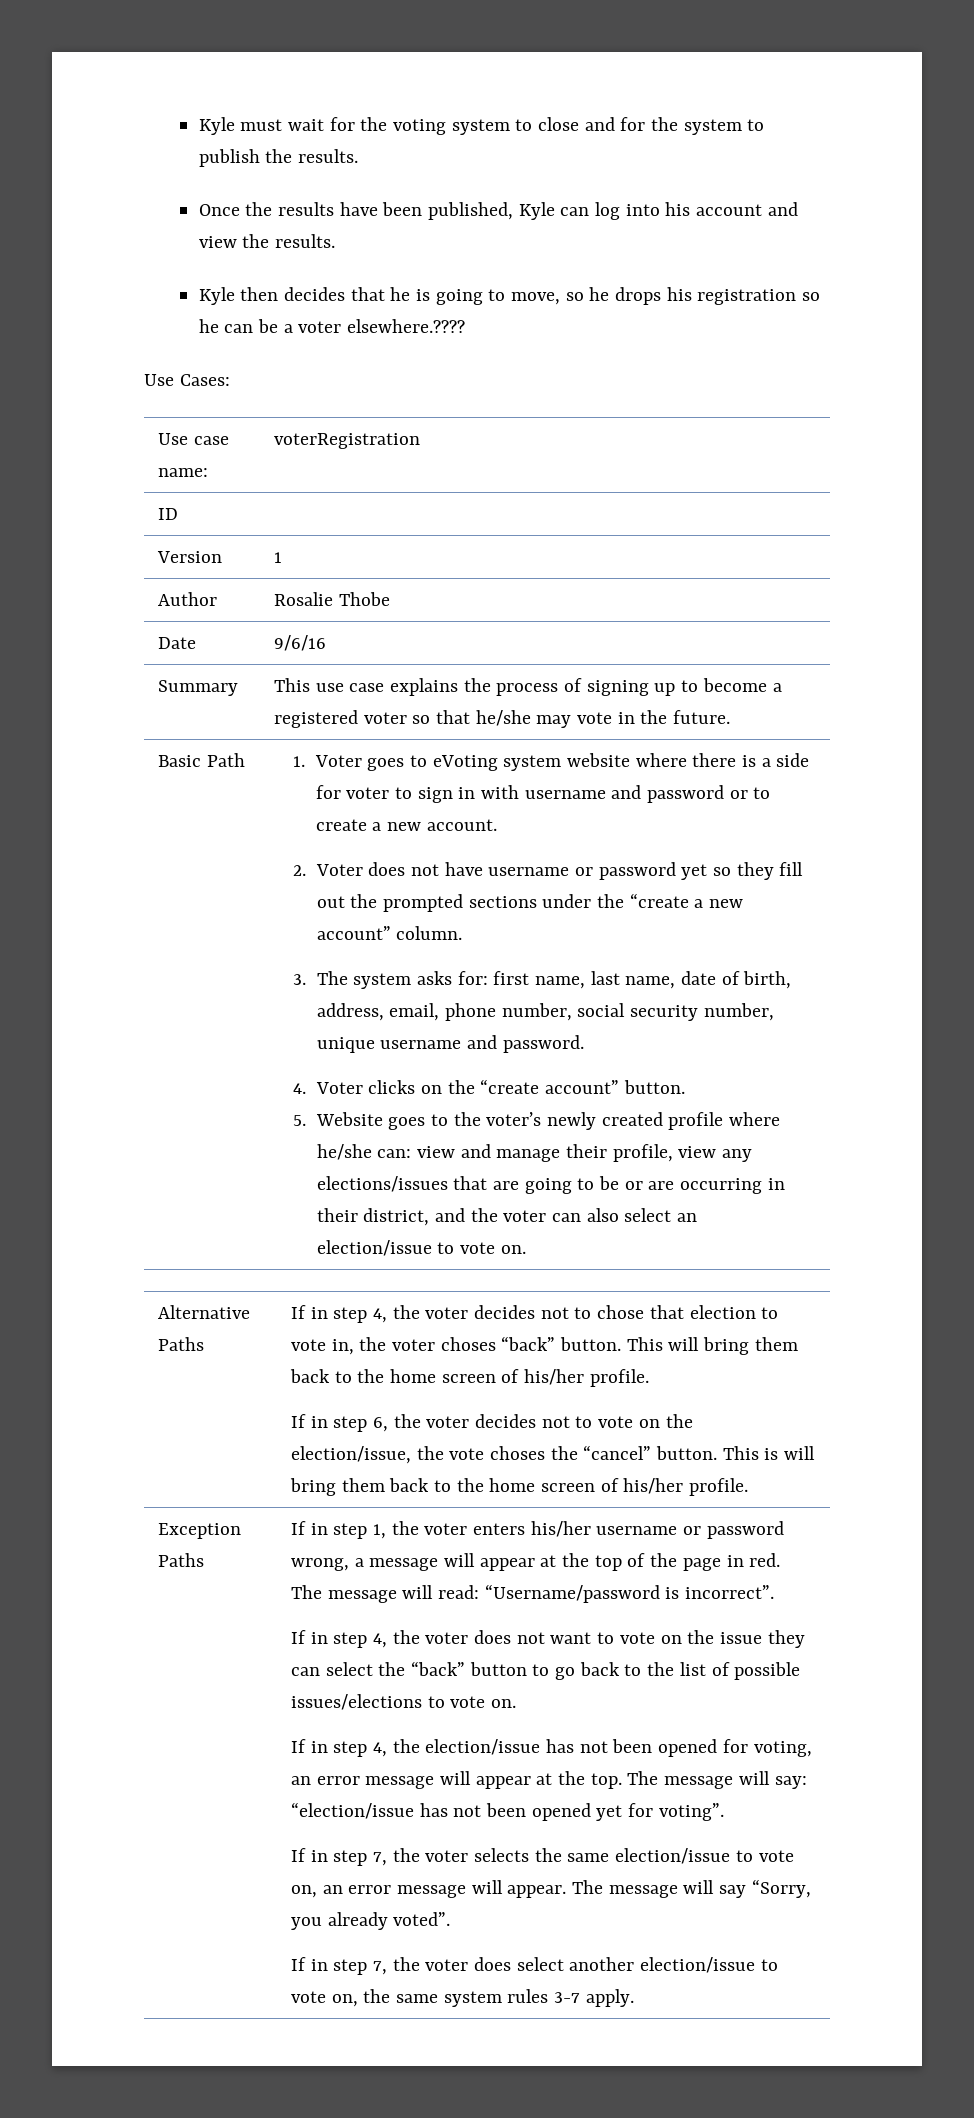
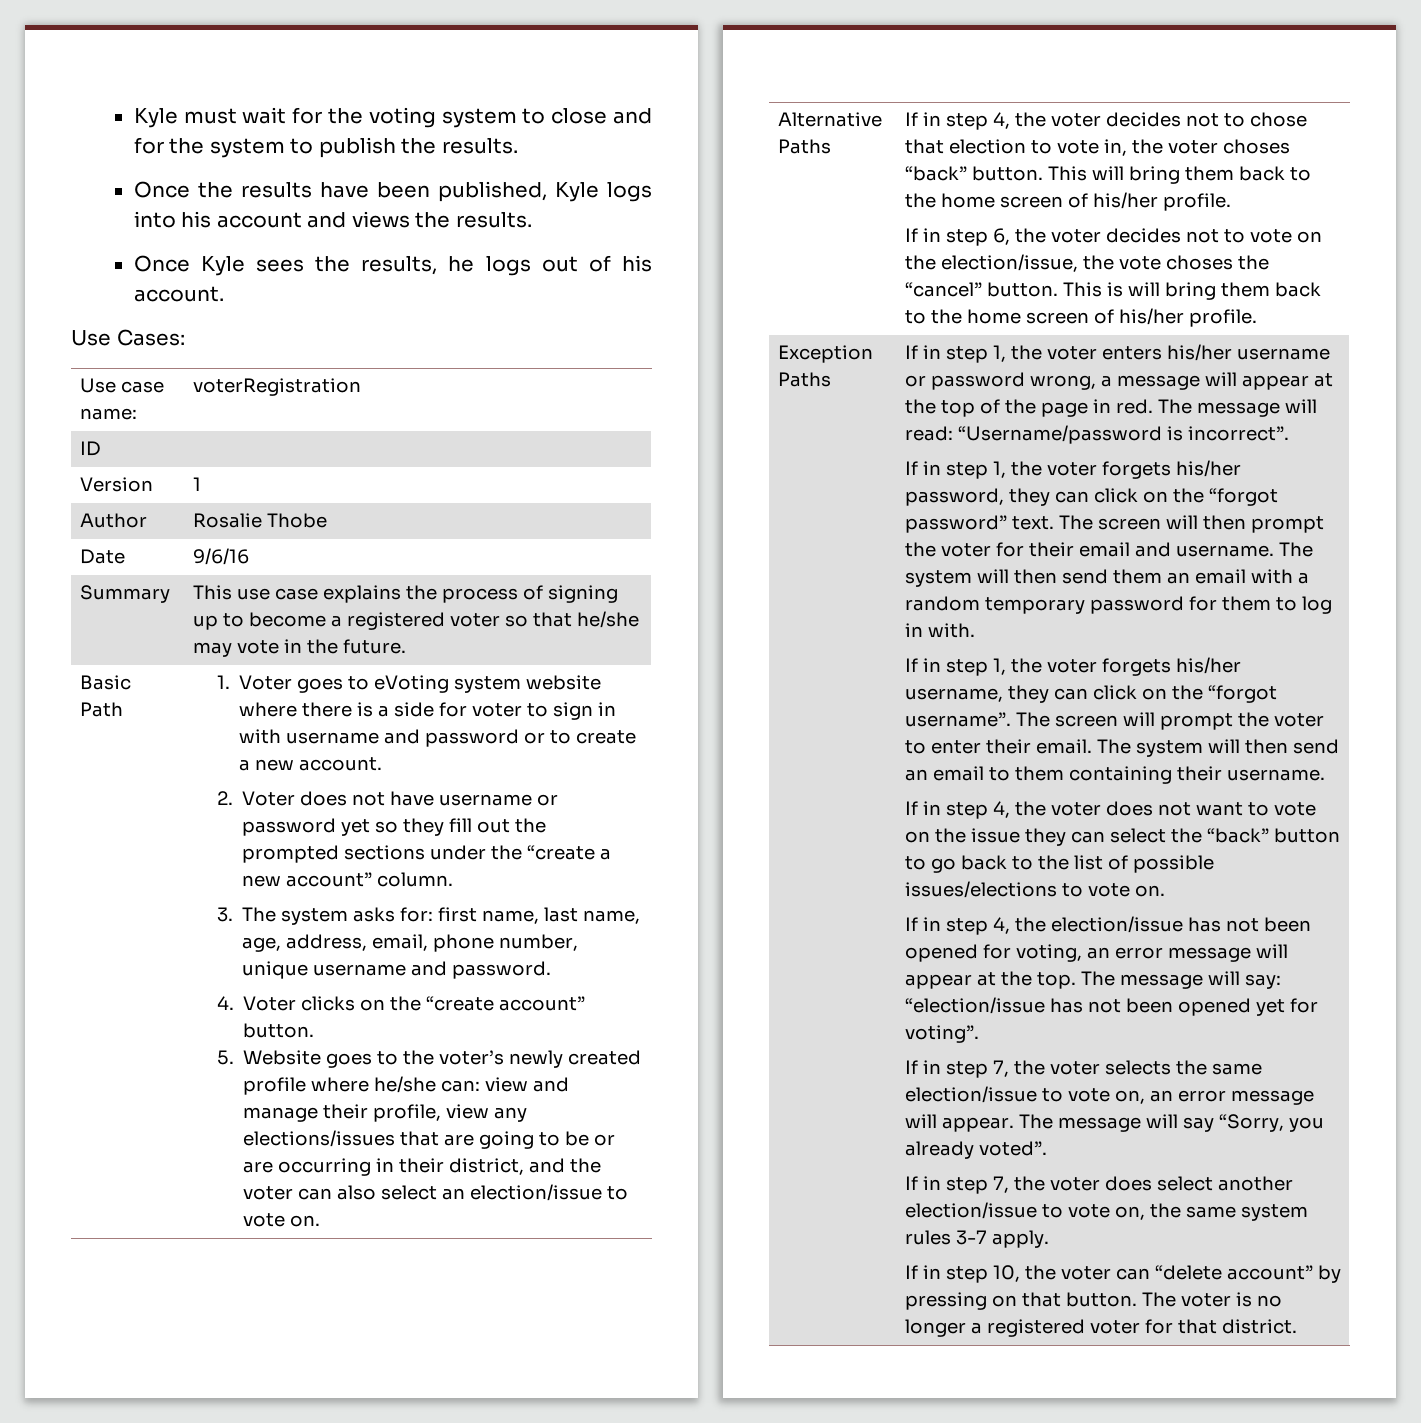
- Once the results have been published, Kyle can log into his account and view the results.
- Kyle then decides that he is going to move, so he drops his registration so he can be a voter elsewhere.????
+ Once the results have been published, Kyle logs into his account and views the results.
+ Once Kyle sees the results, he logs out of his account.
- 3. The system asks for: first name, last name, date of birth, address, email, phone number, social security number, unique username and password.
+ 3. The system asks for: first name, last name, age, address, email, phone number, unique username and password.
+ If in step 1, the voter forgets his/her password, they can click on the “forgot password” text. The screen will then prompt the voter for their email and username. The system will then send them an email with a random temporary password for them to log in with.
+ If in step 1, the voter forgets his/her username, they can click on the “forgot username”. The screen will prompt the voter to enter their email. The system will then send an email to them containing their username.
+ If in step 10, the voter can “delete account” by pressing on that button. The voter is no longer a registered voter for that district.

